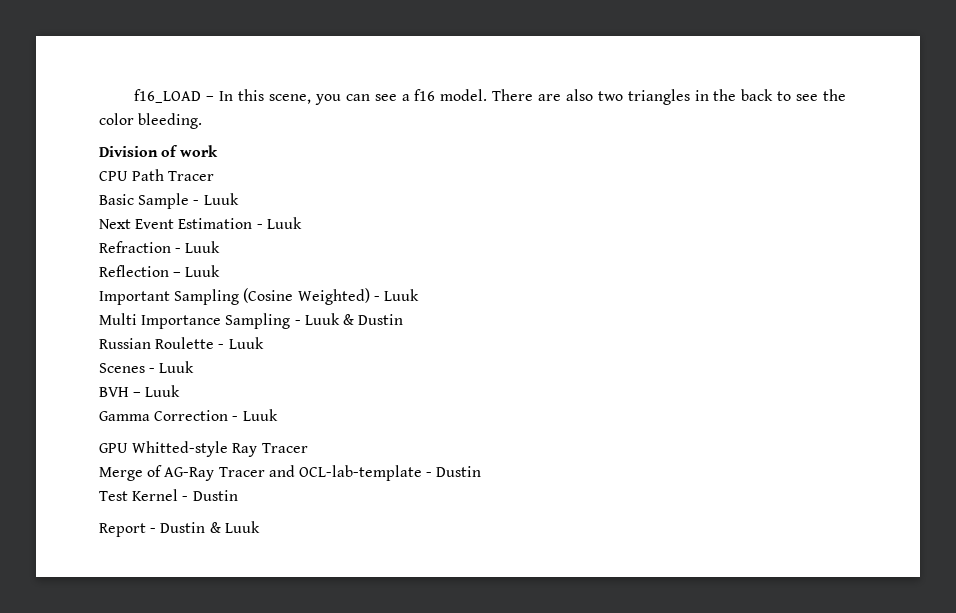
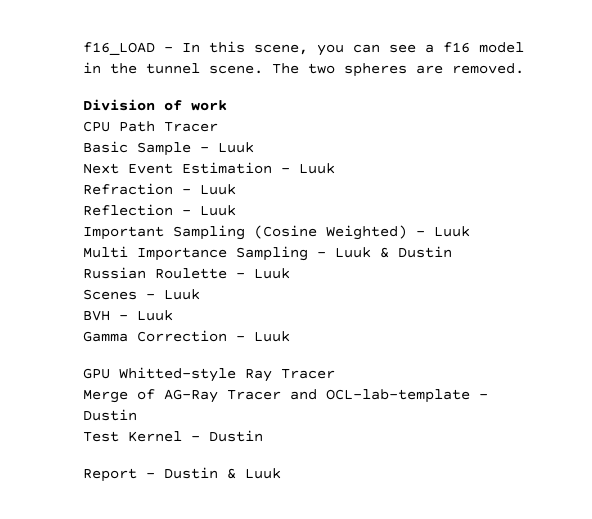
- f16_LOAD – In this scene, you can see a f16 model. There are also two triangles in the back to see the color bleeding.
+ f16_LOAD – In this scene, you can see a f16 model in the tunnel scene. The two spheres are removed.

